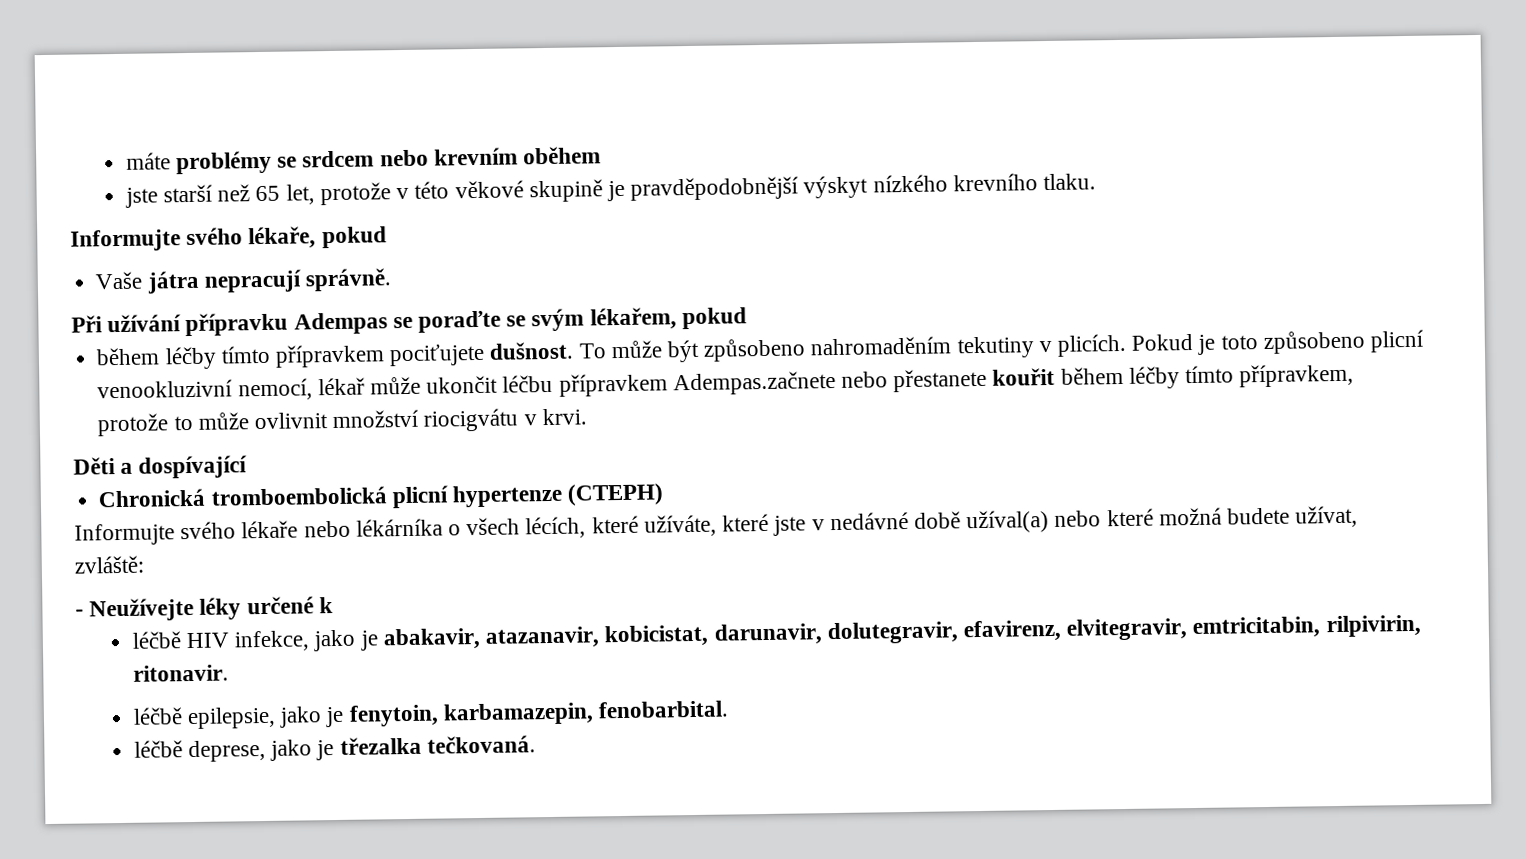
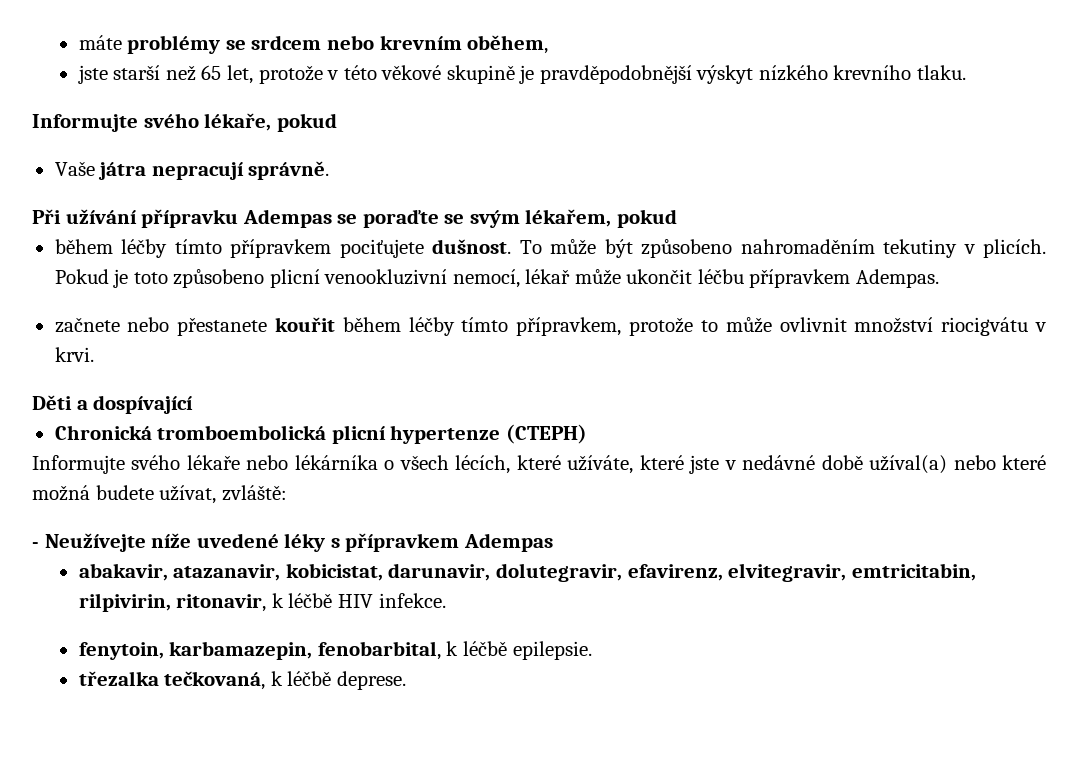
- máte problémy se srdcem nebo krevním oběhem
+ máte problémy se srdcem nebo krevním oběhem,
- Pokud je toto způsobeno plicní venookluzivní nemocí, lékař může ukončit léčbu přípravkem Adempas.začnete nebo přestanete kouřit během léčby tímto přípravkem, protože to může ovlivnit množství riocigvátu v krvi.
+ Pokud je toto způsobeno plicní venookluzivní nemocí, lékař může ukončit léčbu přípravkem Adempas.
+ začnete nebo přestanete kouřit během léčby tímto přípravkem, protože to může ovlivnit množství riocigvátu v krvi.
- - Neužívejte léky určené k
- léčbě HIV infekce, jako je abakavir, atazanavir, kobicistat, darunavir, dolutegravir, efavirenz, elvitegravir, emtricitabin, rilpivirin, ritonavir.
- léčbě epilepsie, jako je fenytoin, karbamazepin, fenobarbital.
- léčbě deprese, jako je třezalka tečkovaná.
+ - Neužívejte níže uvedené léky s přípravkem Adempas
+ abakavir, atazanavir, kobicistat, darunavir, dolutegravir, efavirenz, elvitegravir, emtricitabin, rilpivirin, ritonavir, k léčbě HIV infekce.
+ fenytoin, karbamazepin, fenobarbital, k léčbě epilepsie.
+ třezalka tečkovaná, k léčbě deprese.

